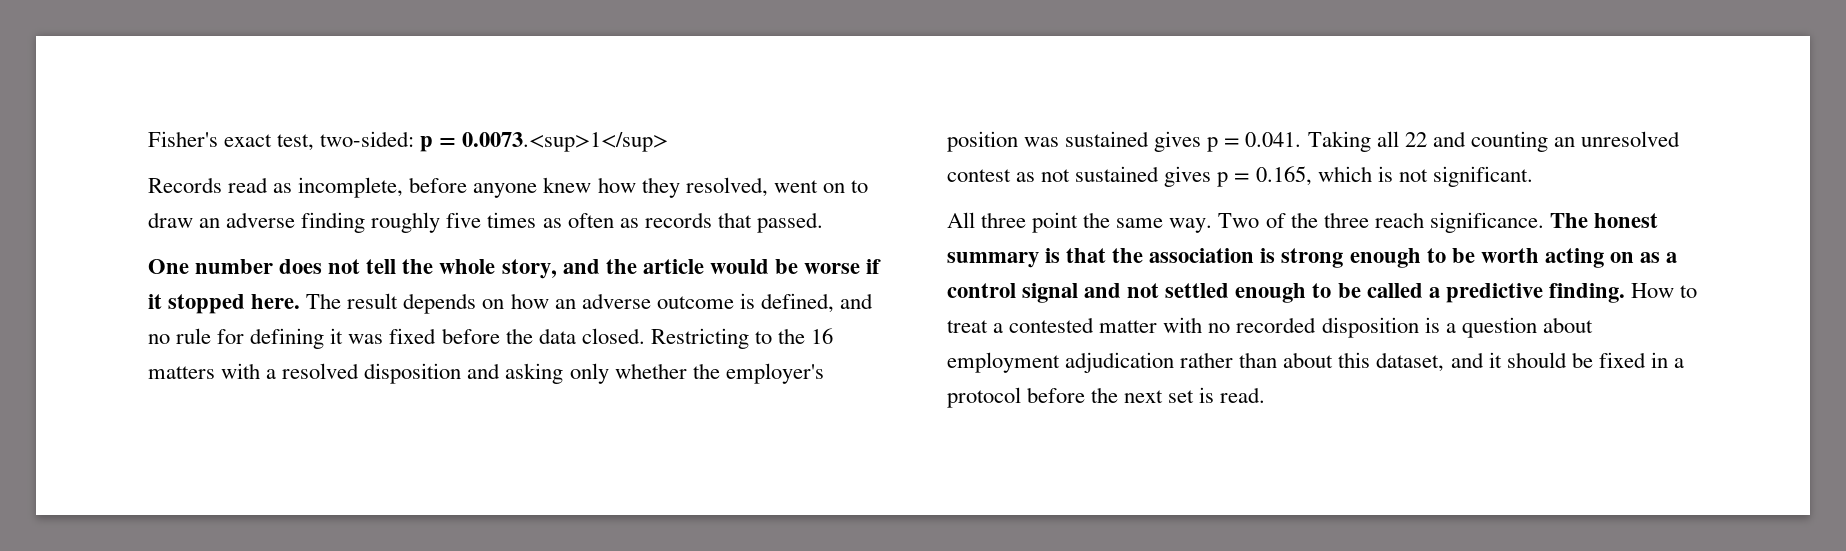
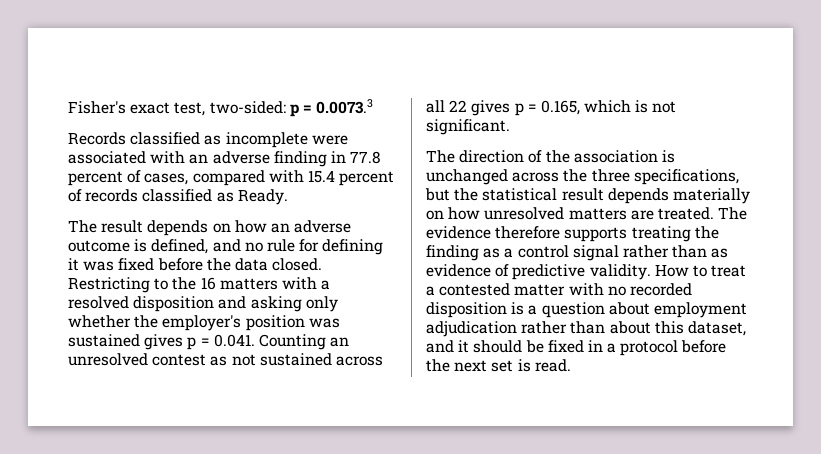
- Fisher's exact test, two-sided: p = 0.0073.<sup>1</sup>
+ Fisher's exact test, two-sided: p = 0.0073.3
- Records read as incomplete, before anyone knew how they resolved, went on to draw an adverse finding roughly five times as often as records that passed.
- One number does not tell the whole story, and the article would be worse if it stopped here. The result depends on how an adverse outcome is defined, and no rule for defining it was fixed before the data closed.
+ Records classified as incomplete were associated with an adverse finding in 77.8 percent of cases, compared with 15.4 percent of records classified as Ready.
+ The result depends on how an adverse outcome is defined, and no rule for defining it was fixed before the data closed.
- Restricting to the 16 matters with a resolved disposition and asking only whether the employer's position was sustained gives p = 0.041. Taking all 22 and counting an unresolved contest as not sustained gives p = 0.165, which is not significant.
+ Restricting to the 16 matters with a resolved disposition and asking only whether the employer's position was sustained gives p = 0.041. Counting an unresolved contest as not sustained across all 22 gives p = 0.165, which is not significant.
- All three point the same way. Two of the three reach significance. The honest summary is that the association is strong enough to be worth acting on as a control signal and not settled enough to be called a predictive finding.
+ The direction of the association is unchanged across the three specifications, but the statistical result depends materially on how unresolved matters are treated. The evidence therefore supports treating the finding as a control signal rather than as evidence of predictive validity.

